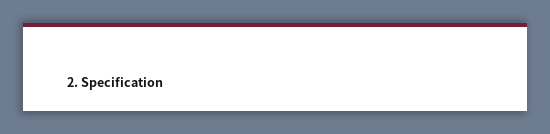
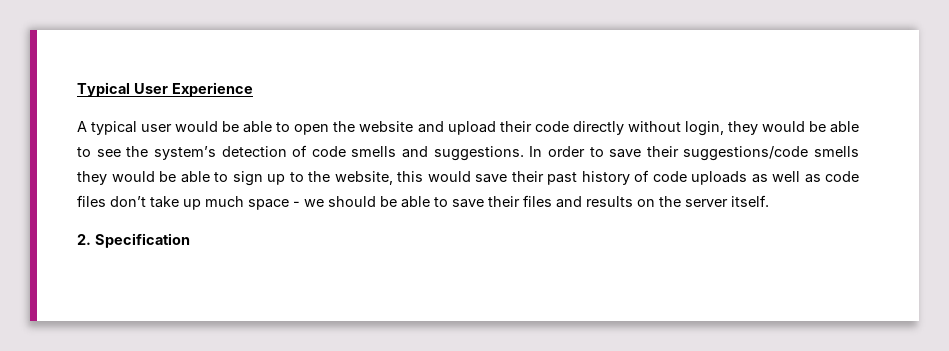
+ Typical User Experience
+ A typical user would be able to open the website and upload their code directly without login, they would be able to see the system’s detection of code smells and suggestions. In order to save their suggestions/code smells they would be able to sign up to the website, this would save their past history of code uploads as well as code files don’t take up much space - we should be able to save their files and results on the server itself.

